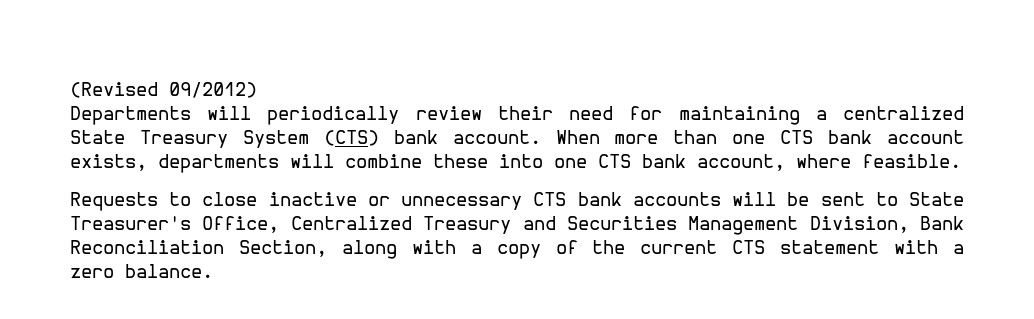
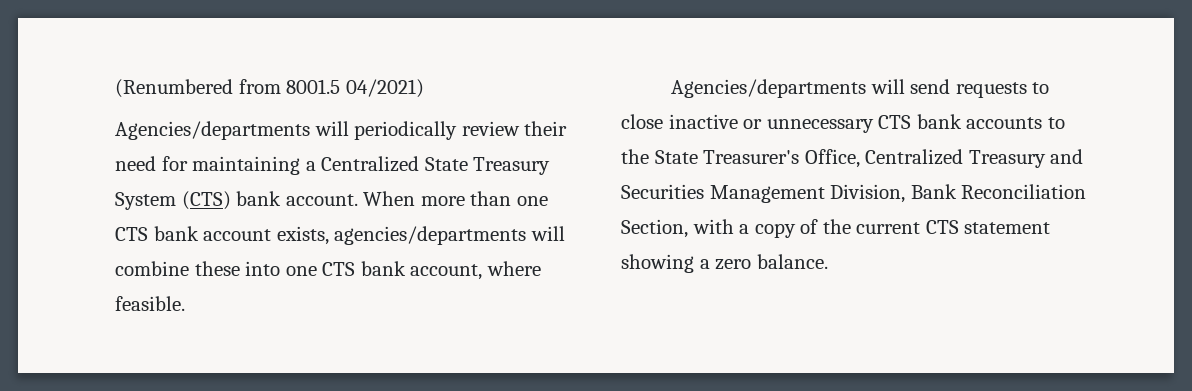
- (Revised 09/2012)
- Departments will periodically review their need for maintaining a centralized State Treasury System (CTS) bank account.
+ (Renumbered from 8001.5 04/2021)
+ Agencies/departments will periodically review their need for maintaining a Centralized State Treasury System (CTS) bank account.
- When more than one CTS bank account exists, departments will combine these into one CTS bank account, where feasible.
+ When more than one CTS bank account exists, agencies/departments will combine these into one CTS bank account, where feasible.
- Requests to close inactive or unnecessary CTS bank accounts will be sent to State Treasurer's Office, Centralized Treasury and Securities Management Division, Bank Reconciliation Section, along with a copy of the current CTS statement with a zero balance.
+ Agencies/departments will send requests to close inactive or unnecessary CTS bank accounts to the State Treasurer's Office, Centralized Treasury and Securities Management Division, Bank Reconciliation Section, with a copy of the current CTS statement showing a zero balance.

